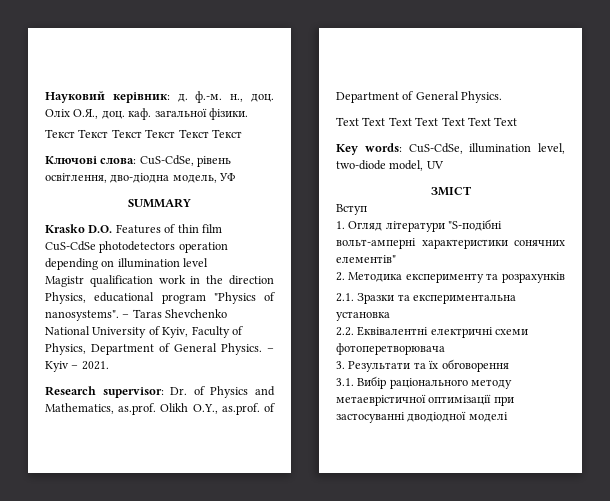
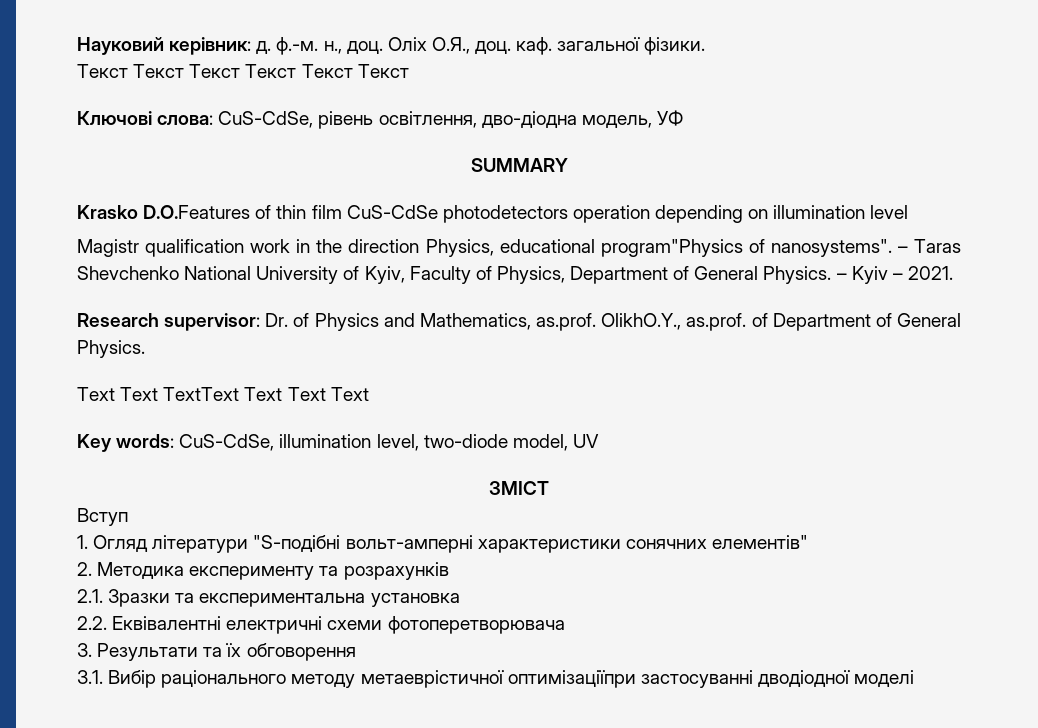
- Krasko D.O. Features of thin film CuS-CdSe photodetectors operation depending on illumination level
+ Krasko D.O.Features of thin film CuS-CdSe photodetectors operation depending on illumination level
- Magistr qualification work in the direction Physics, educational program "Physics of nanosystems".
+ Magistr qualification work in the direction Physics, educational program"Physics of nanosystems".
- Research supervisor: Dr. of Physics and Mathematics, as.prof. Olikh O.Y., as.prof. of Department of General Physics.
+ Research supervisor: Dr. of Physics and Mathematics, as.prof. OlikhO.Y., as.prof. of Department of General Physics.
- Text Text Text Text Text Text Text
+ Text Text TextText Text Text Text
- 3.1. Вибір раціонального методу метаеврістичної оптимізації при застосуванні дводіодної моделі
+ 3.1. Вибір раціонального методу метаеврістичної оптимізаціїпри застосуванні дводіодної моделі

